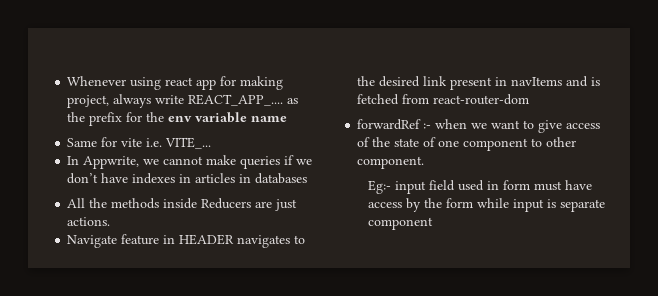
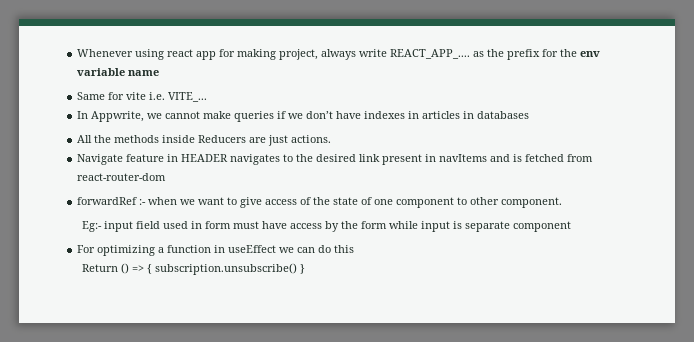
+ For optimizing a function in useEffect we can do this
+ Return () => { subscription.unsubscribe() }

